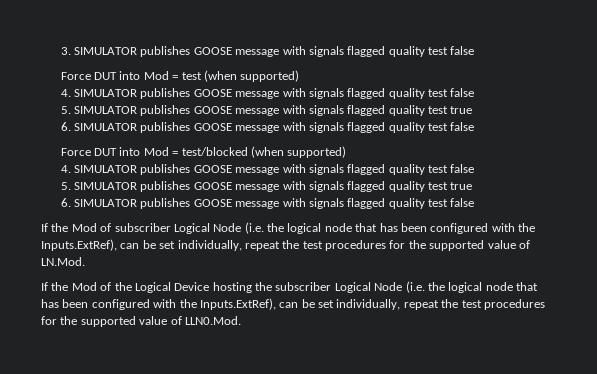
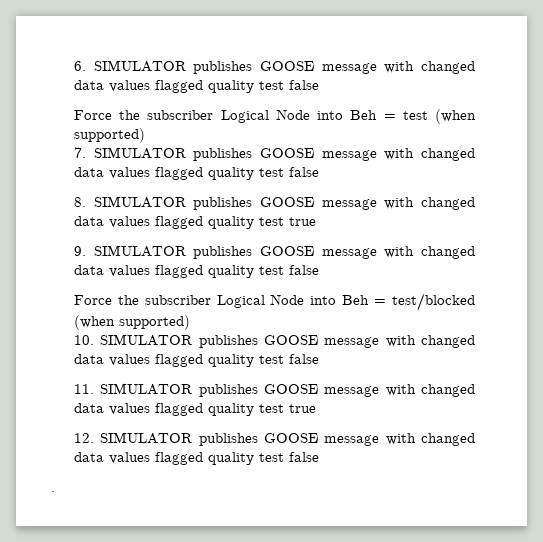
- 3. SIMULATOR publishes GOOSE message with signals flagged quality test false
- Force DUT into Mod = test (when supported)
- 4. SIMULATOR publishes GOOSE message with signals flagged quality test false
- 5. SIMULATOR publishes GOOSE message with signals flagged quality test true
- 6. SIMULATOR publishes GOOSE message with signals flagged quality test false
- Force DUT into Mod = test/blocked (when supported)
- 4. SIMULATOR publishes GOOSE message with signals flagged quality test false
- 5. SIMULATOR publishes GOOSE message with signals flagged quality test true
- 6. SIMULATOR publishes GOOSE message with signals flagged quality test false
- If the Mod of subscriber Logical Node (i.e. the logical node that has been configured with the Inputs.ExtRef), can be set individually, repeat the test procedures for the supported value of LN.Mod.
- If the Mod of the Logical Device hosting the subscriber Logical Node (i.e. the logical node that has been configured with the Inputs.ExtRef), can be set individually, repeat the test procedures for the supported value of LLN0.Mod.
+ 6. SIMULATOR publishes GOOSE message with changed data values flagged quality test false
+ Force the subscriber Logical Node into Beh = test (when supported)
+ 7. SIMULATOR publishes GOOSE message with changed data values flagged quality test false
+ 8. SIMULATOR publishes GOOSE message with changed data values flagged quality test true
+ 9. SIMULATOR publishes GOOSE message with changed data values flagged quality test false
+ Force the subscriber Logical Node into Beh = test/blocked (when supported)
+ 10. SIMULATOR publishes GOOSE message with changed data values flagged quality test false
+ 11. SIMULATOR publishes GOOSE message with changed data values flagged quality test true
+ 12. SIMULATOR publishes GOOSE message with changed data values flagged quality test false
+ .

